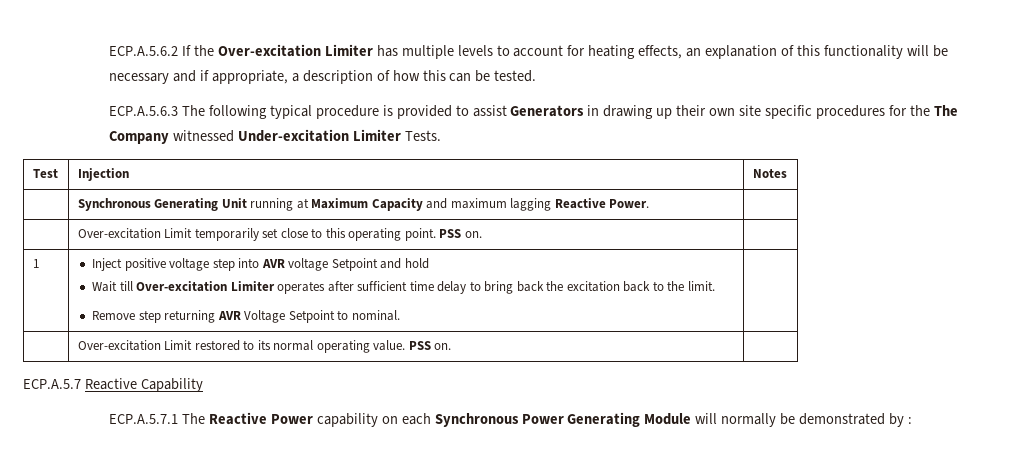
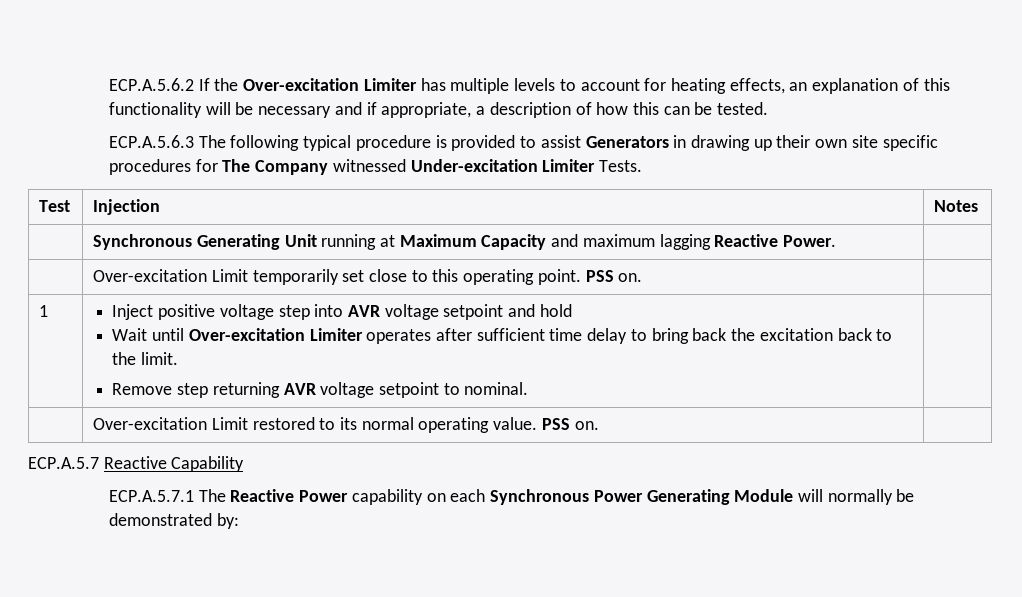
- ECP.A.5.6.3 The following typical procedure is provided to assist Generators in drawing up their own site specific procedures for the The Company witnessed Under-excitation Limiter Tests.
+ ECP.A.5.6.3 The following typical procedure is provided to assist Generators in drawing up their own site specific procedures for The Company witnessed Under-excitation Limiter Tests.
- 1 | Inject positive voltage step into AVR voltage Setpoint and hold
- Wait till Over-excitation Limiter operates after sufficient time delay to bring back the excitation back to the limit.
- Remove step returning AVR Voltage Setpoint to nominal. |
+ 1 | Inject positive voltage step into AVR voltage setpoint and hold
+ Wait until Over-excitation Limiter operates after sufficient time delay to bring back the excitation back to the limit.
+ Remove step returning AVR voltage setpoint to nominal. |
- ECP.A.5.7.1 The Reactive Power capability on each Synchronous Power Generating Module will normally be demonstrated by :
+ ECP.A.5.7.1 The Reactive Power capability on each Synchronous Power Generating Module will normally be demonstrated by:

